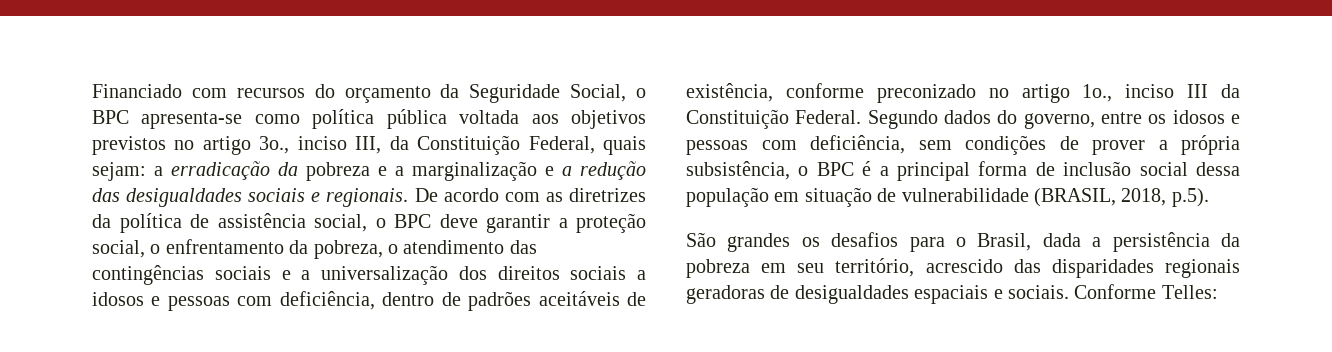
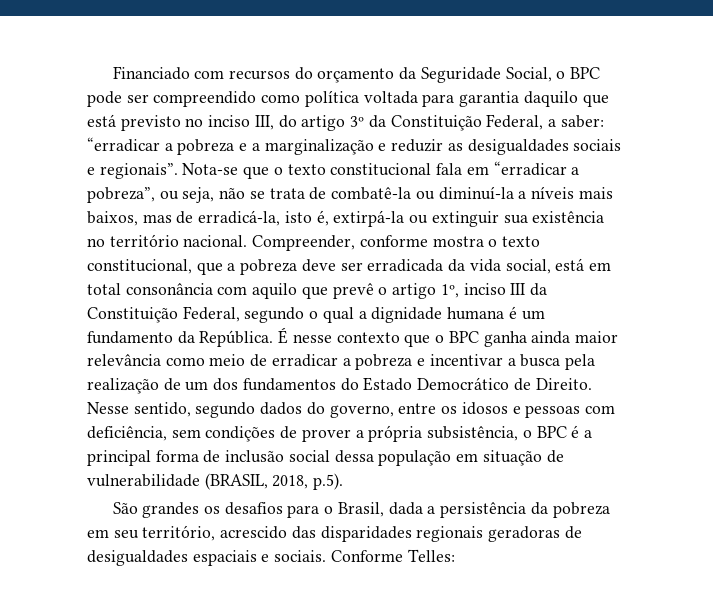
- Financiado com recursos do orçamento da Seguridade Social, o BPC apresenta-se como política pública voltada aos objetivos previstos no artigo 3o., inciso III, da Constituição Federal, quais sejam: a erradicação da pobreza e a marginalização e a redução das desigualdades sociais e regionais. De acordo com as diretrizes da política de assistência social, o BPC deve garantir a proteção social, o enfrentamento da pobreza, o atendimento das contingências sociais e a universalização dos direitos sociais a idosos e pessoas com deficiência, dentro de padrões aceitáveis de existência, conforme preconizado no artigo 1o., inciso III da Constituição Federal. Segundo dados do governo, entre os idosos e pessoas com deficiência, sem condições de prover a própria subsistência, o BPC é a principal forma de inclusão social dessa população em situação de vulnerabilidade (BRASIL, 2018, p.5).
+ Financiado com recursos do orçamento da Seguridade Social, o BPC pode ser compreendido como política voltada para garantia daquilo que está previsto no inciso III, do artigo 3º da Constituição Federal, a saber: “erradicar a pobreza e a marginalização e reduzir as desigualdades sociais e regionais”. Nota-se que o texto constitucional fala em “erradicar a pobreza”, ou seja, não se trata de combatê-la ou diminuí-la a níveis mais baixos, mas de erradicá-la, isto é, extirpá-la ou extinguir sua existência no território nacional. Compreender, conforme mostra o texto constitucional, que a pobreza deve ser erradicada da vida social, está em total consonância com aquilo que prevê o artigo 1º, inciso III da Constituição Federal, segundo o qual a dignidade humana é um fundamento da República. É nesse contexto que o BPC ganha ainda maior relevância como meio de erradicar a pobreza e incentivar a busca pela realização de um dos fundamentos do Estado Democrático de Direito. Nesse sentido, segundo dados do governo, entre os idosos e pessoas com deficiência, sem condições de prover a própria subsistência, o BPC é a principal forma de inclusão social dessa população em situação de vulnerabilidade (BRASIL, 2018, p.5).

